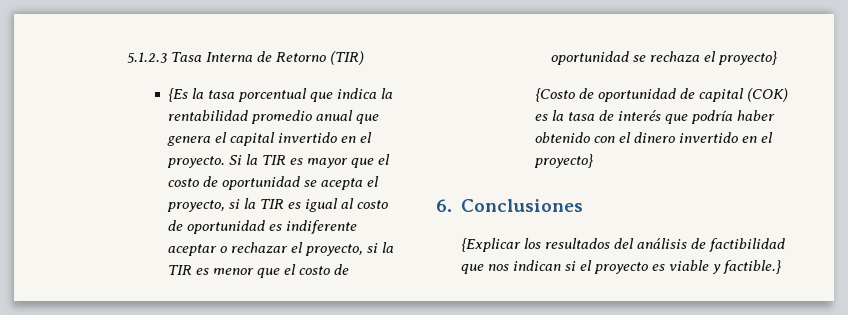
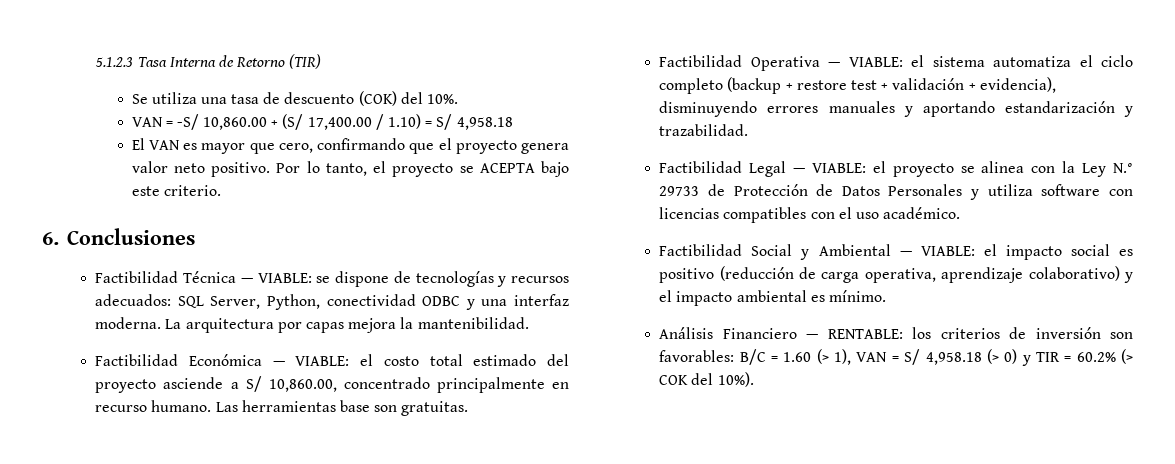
- {Es la tasa porcentual que indica la rentabilidad promedio anual que genera el capital invertido en el proyecto. Si la TIR es mayor que el costo de oportunidad se acepta el proyecto, si la TIR es igual al costo de oportunidad es indiferente aceptar o rechazar el proyecto, si la TIR es menor que el costo de oportunidad se rechaza el proyecto}
- {Costo de oportunidad de capital (COK) es la tasa de interés que podría haber obtenido con el dinero invertido en el proyecto}
+ Se utiliza una tasa de descuento (COK) del 10%.
+ VAN = -S/ 10,860.00 + (S/ 17,400.00 / 1.10) = S/ 4,958.18
+ El VAN es mayor que cero, confirmando que el proyecto genera valor neto positivo. Por lo tanto, el proyecto se ACEPTA bajo este criterio.
  6. Conclusiones
- {Explicar los resultados del análisis de factibilidad que nos indican si el proyecto es viable y factible.}
+ Factibilidad Técnica — VIABLE: se dispone de tecnologías y recursos adecuados: SQL Server, Python, conectividad ODBC y una interfaz moderna. La arquitectura por capas mejora la mantenibilidad.
+ Factibilidad Económica — VIABLE: el costo total estimado del proyecto asciende a S/ 10,860.00, concentrado principalmente en recurso humano. Las herramientas base son gratuitas.
+ Factibilidad Operativa — VIABLE: el sistema automatiza el ciclo completo (backup + restore test + validación + evidencia), disminuyendo errores manuales y aportando estandarización y trazabilidad.
+ Factibilidad Legal — VIABLE: el proyecto se alinea con la Ley N.° 29733 de Protección de Datos Personales y utiliza software con licencias compatibles con el uso académico.
+ Factibilidad Social y Ambiental — VIABLE: el impacto social es positivo (reducción de carga operativa, aprendizaje colaborativo) y el impacto ambiental es mínimo.
+ Análisis Financiero — RENTABLE: los criterios de inversión son favorables: B/C = 1.60 (> 1), VAN = S/ 4,958.18 (> 0) y TIR = 60.2% (> COK del 10%).

